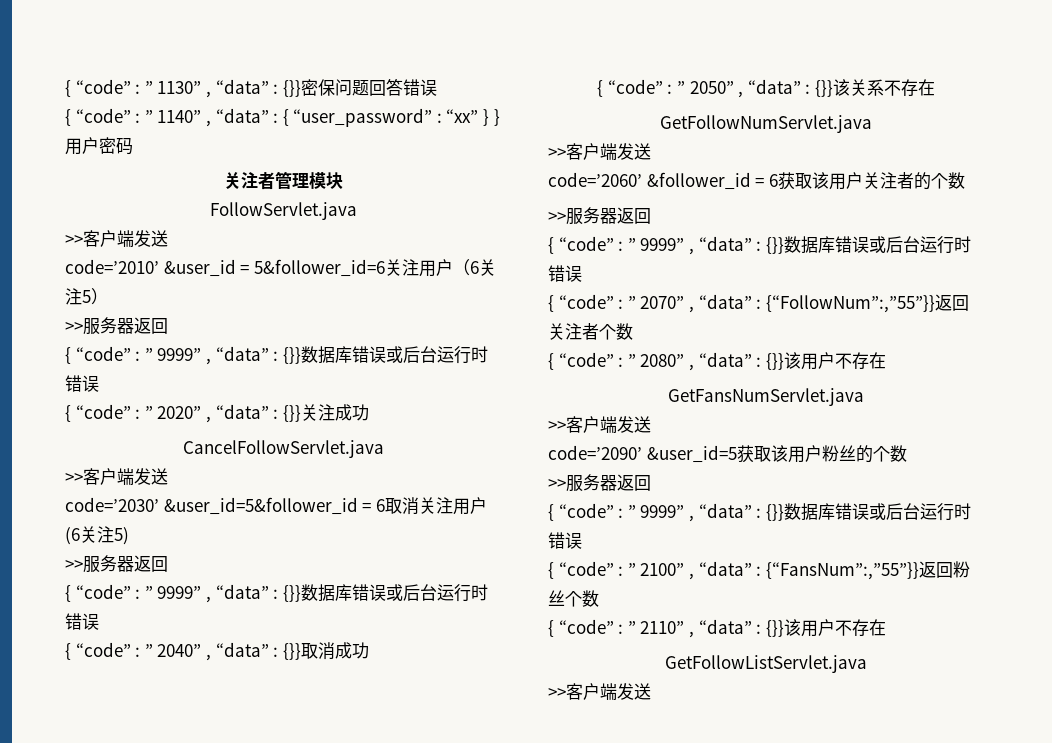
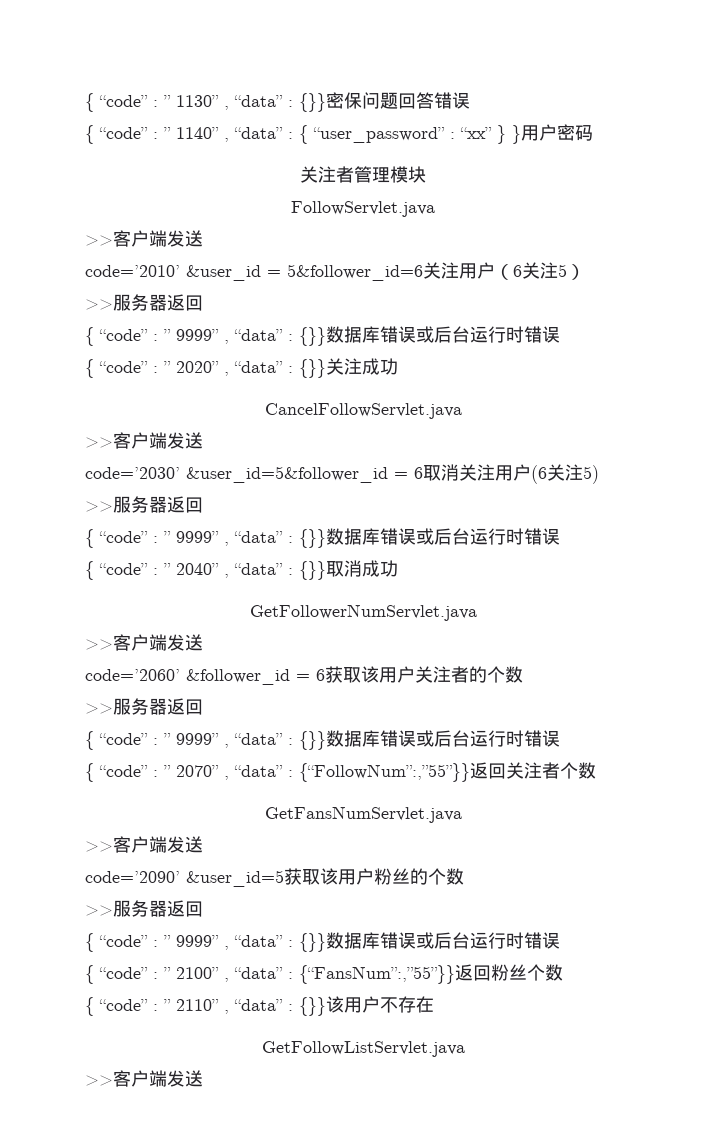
- { “code” : ” 2050” , “data” : {}}该关系不存在
- GetFollowNumServlet.java
+ GetFollowerNumServlet.java
- { “code” : ” 2080” , “data” : {}}该用户不存在

